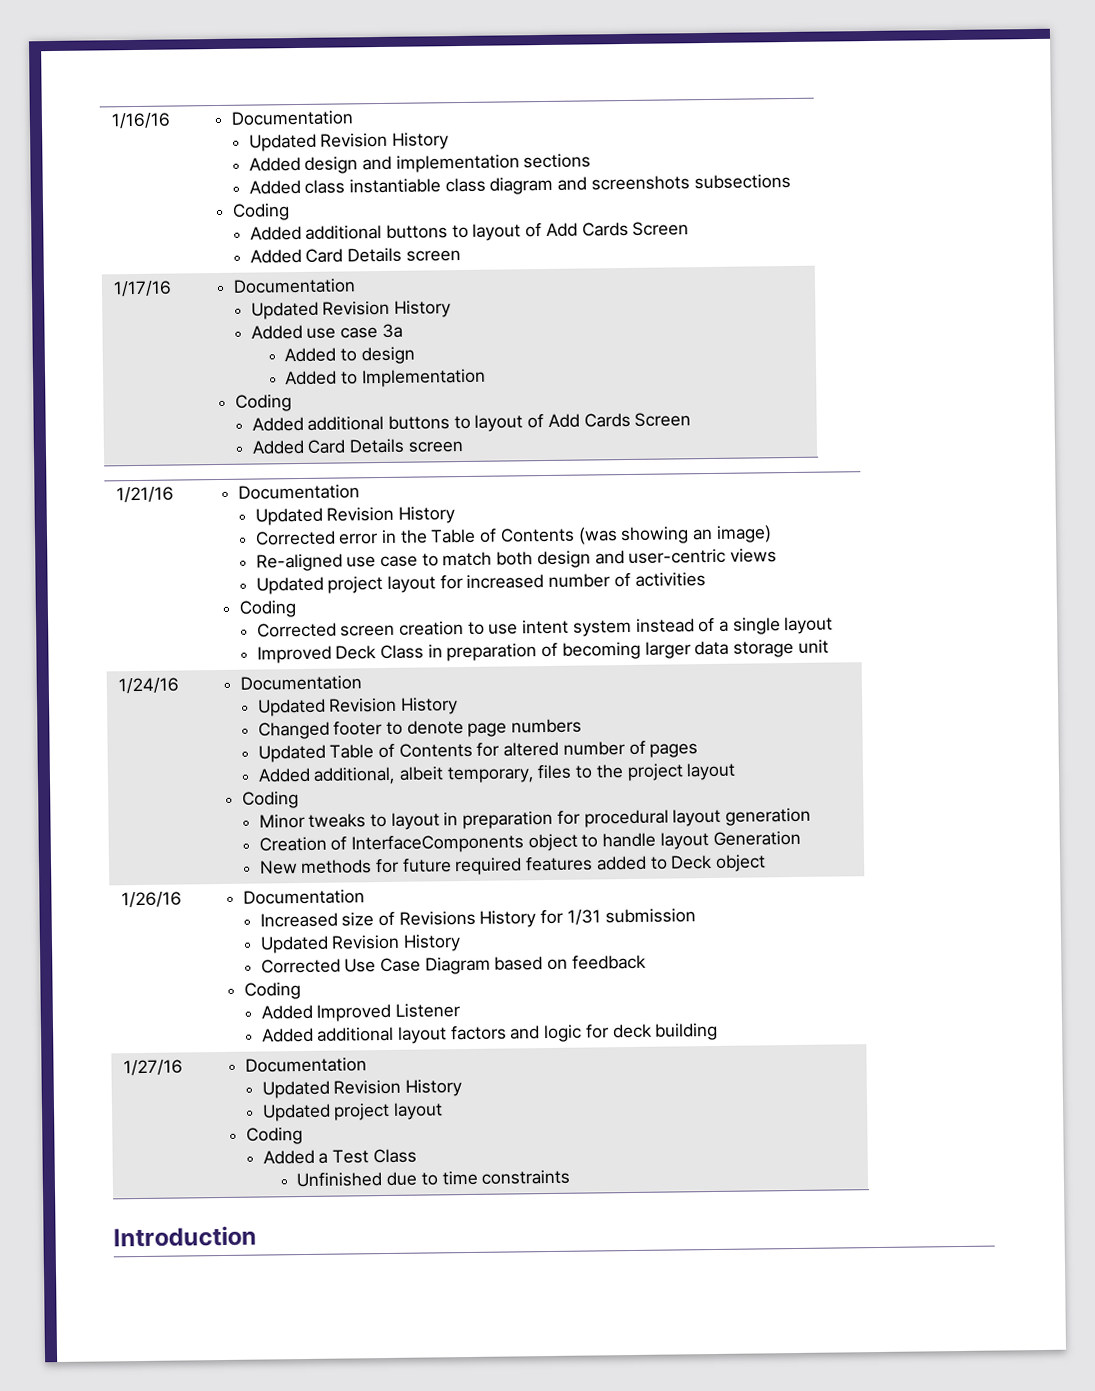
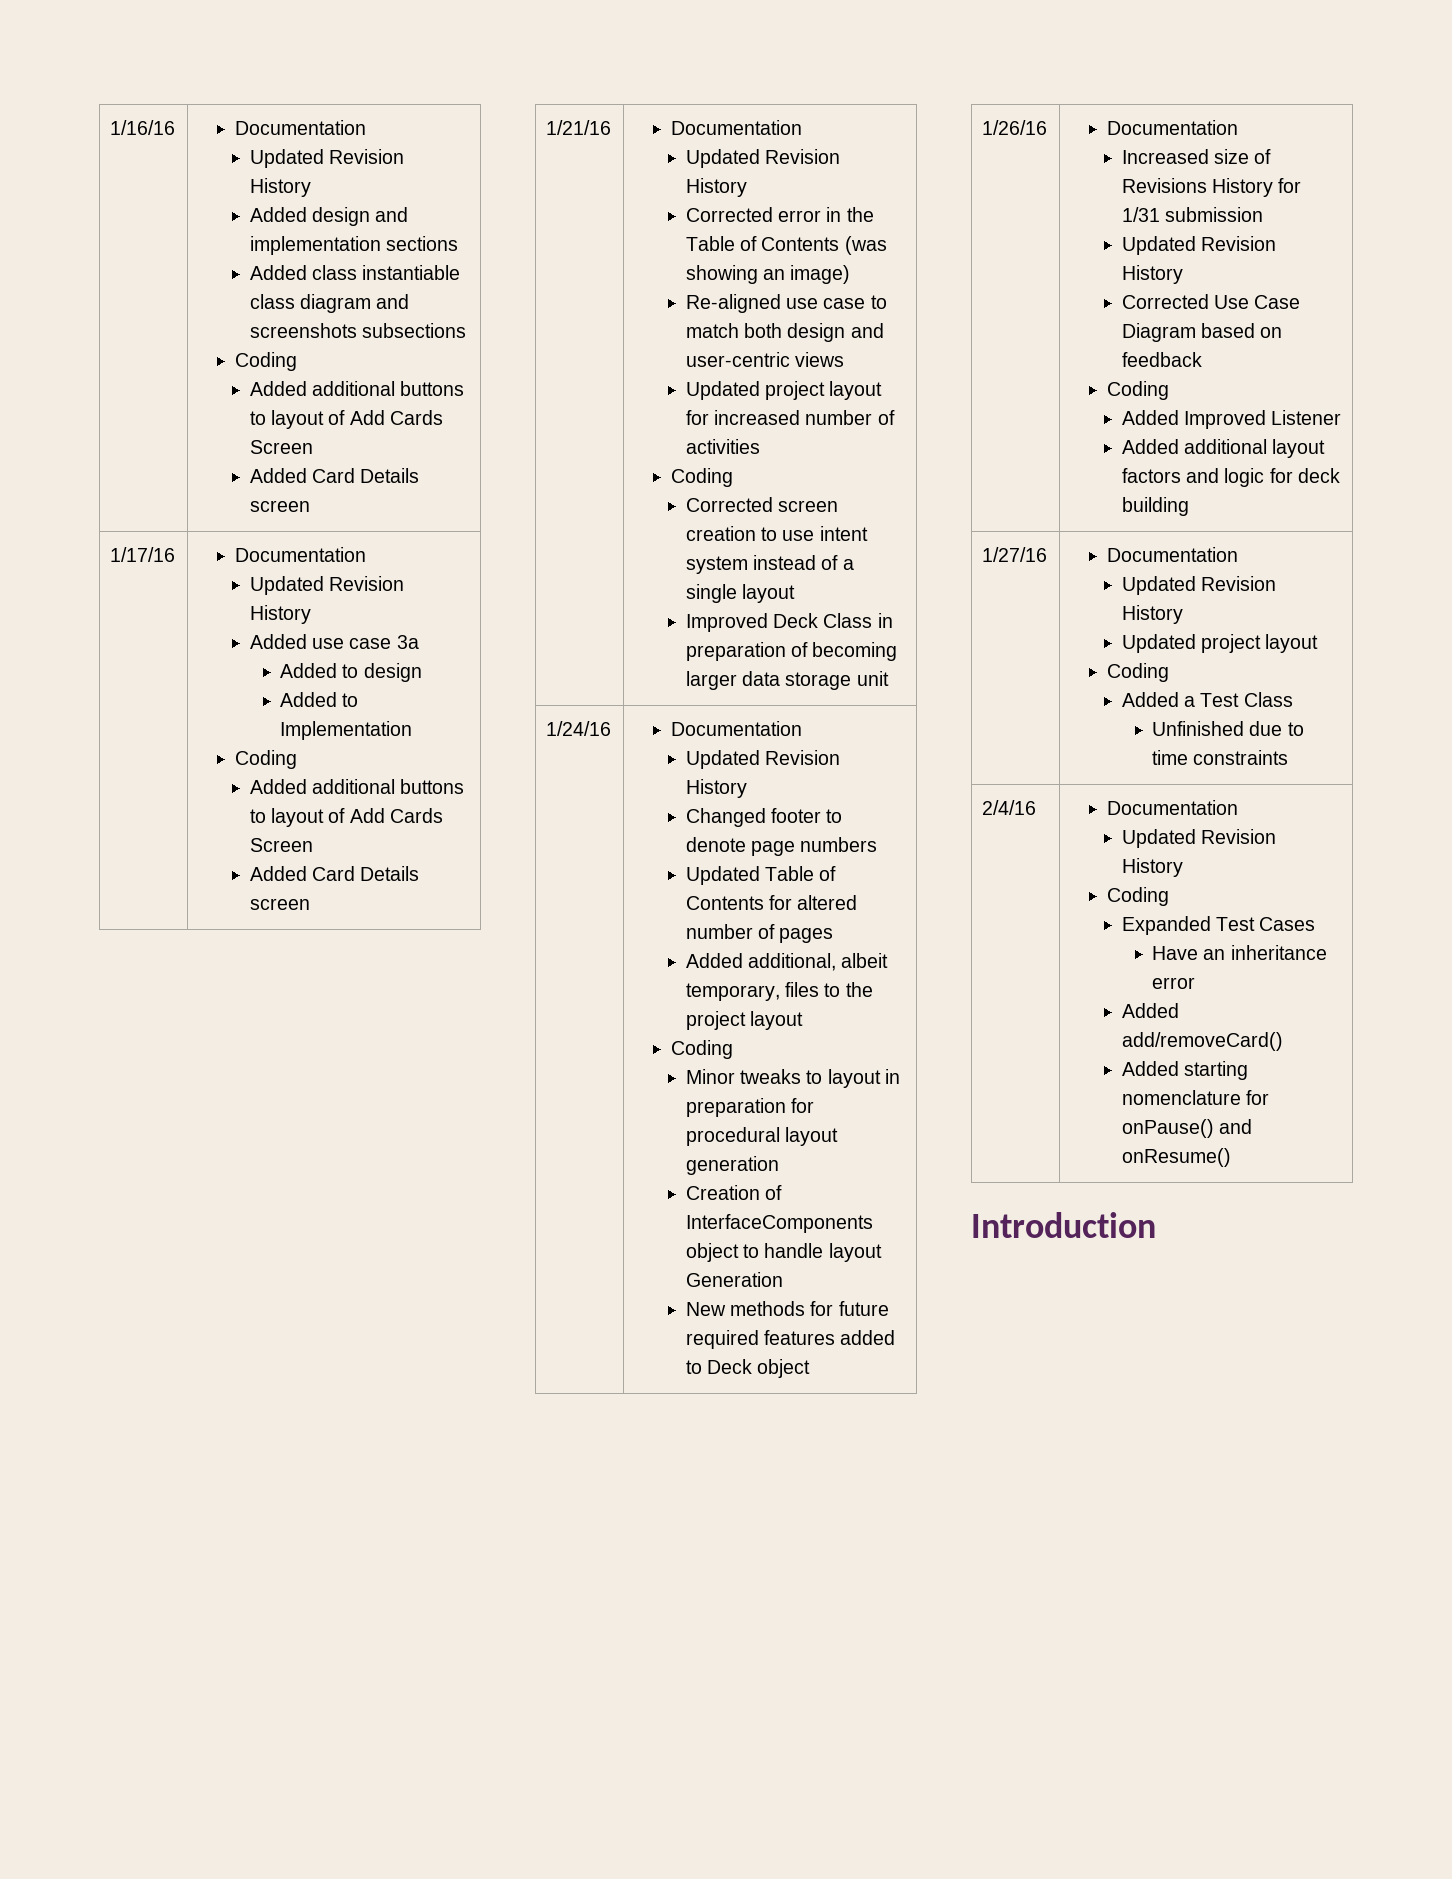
+ 2/4/16 | Documentation
+ Updated Revision History
+ Coding
+ Expanded Test Cases
+ Have an inheritance error
+ Added add/removeCard()
+ Added starting nomenclature for onPause() and onResume()

